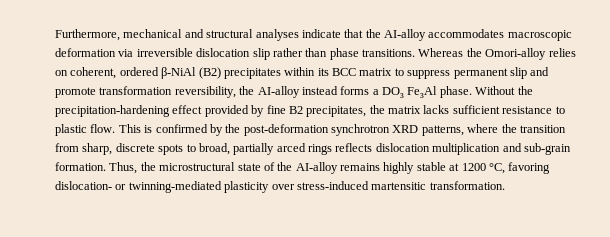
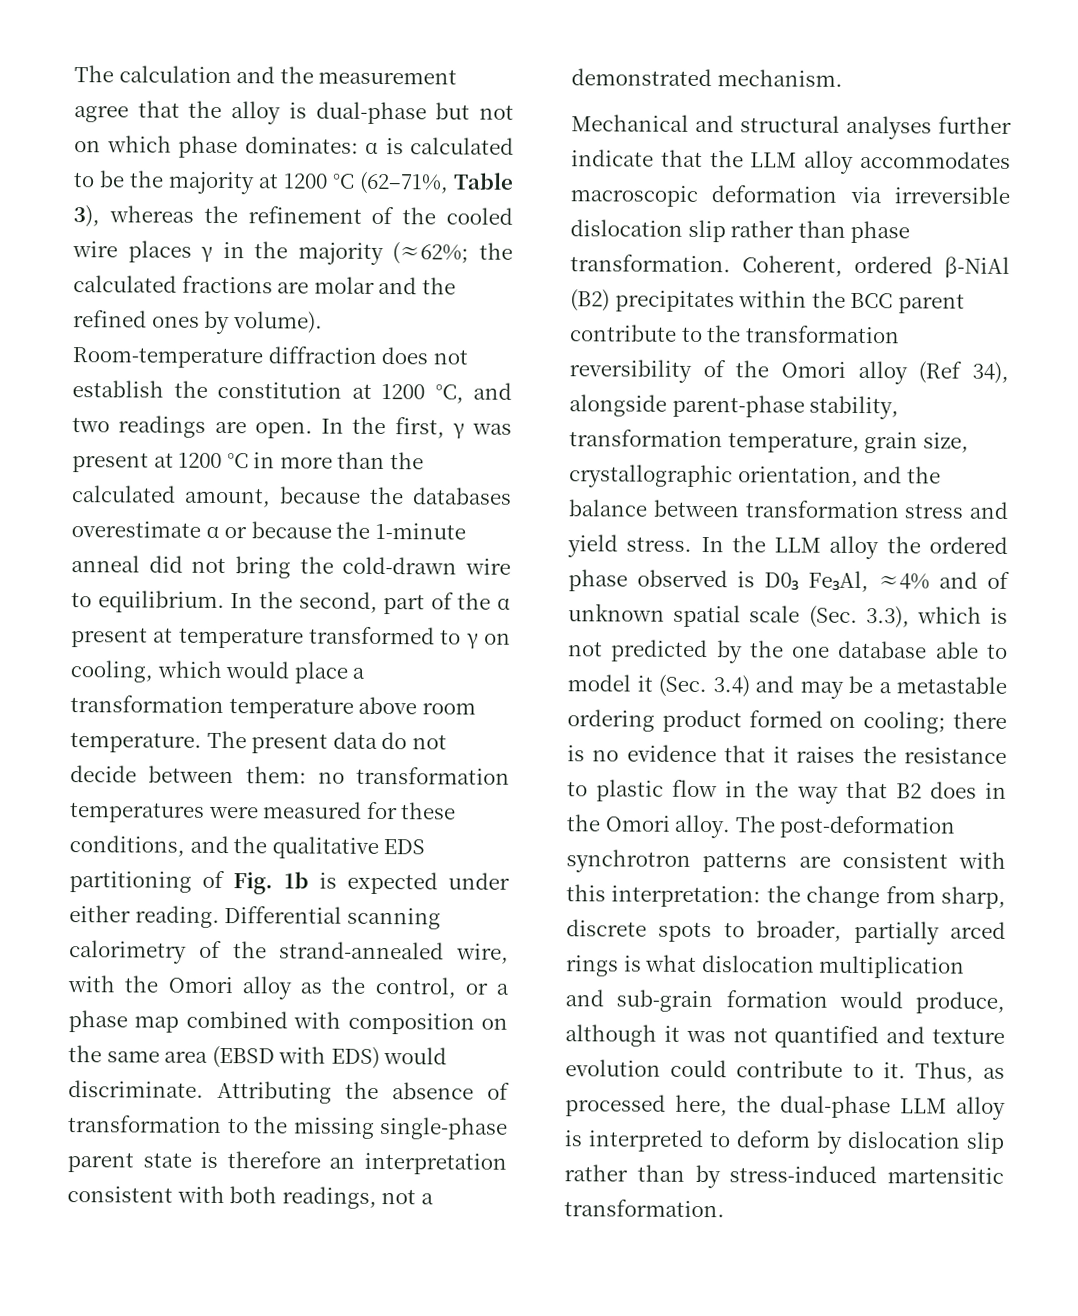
- Furthermore, mechanical and structural analyses indicate that the AI-alloy accommodates macroscopic deformation via irreversible dislocation slip rather than phase transitions. Whereas the Omori-alloy relies on coherent, ordered β-NiAl (B2) precipitates within its BCC matrix to suppress permanent slip and promote transformation reversibility, the AI-alloy instead forms a DO₃ Fe₃Al phase. Without the precipitation-hardening effect provided by fine B2 precipitates, the matrix lacks sufficient resistance to plastic flow. This is confirmed by the post-deformation synchrotron XRD patterns, where the transition from sharp, discrete spots to broad, partially arced rings reflects dislocation multiplication and sub-grain formation. Thus, the microstructural state of the AI-alloy remains highly stable at 1200 °C, favoring dislocation- or twinning-mediated plasticity over stress-induced martensitic transformation.
+ The calculation and the measurement agree that the alloy is dual-phase but not on which phase dominates: α is calculated to be the majority at 1200 °C (62–71%, Table 3), whereas the refinement of the cooled wire places γ in the majority (≈62%; the calculated fractions are molar and the refined ones by volume). Room-temperature diffraction does not establish the constitution at 1200 °C, and two readings are open. In the first, γ was present at 1200 °C in more than the calculated amount, because the databases overestimate α or because the 1-minute anneal did not bring the cold-drawn wire to equilibrium. In the second, part of the α present at temperature transformed to γ on cooling, which would place a transformation temperature above room temperature. The present data do not decide between them: no transformation temperatures were measured for these conditions, and the qualitative EDS partitioning of Fig. 1b is expected under either reading. Differential scanning calorimetry of the strand-annealed wire, with the Omori alloy as the control, or a phase map combined with composition on the same area (EBSD with EDS) would discriminate. Attributing the absence of transformation to the missing single-phase parent state is therefore an interpretation consistent with both readings, not a demonstrated mechanism.
+ Mechanical and structural analyses further indicate that the LLM alloy accommodates macroscopic deformation via irreversible dislocation slip rather than phase transformation. Coherent, ordered β-NiAl (B2) precipitates within the BCC parent contribute to the transformation reversibility of the Omori alloy (Ref 34), alongside parent-phase stability, transformation temperature, grain size, crystallographic orientation, and the balance between transformation stress and yield stress. In the LLM alloy the ordered phase observed is D0₃ Fe₃Al, ≈4% and of unknown spatial scale (Sec. 3.3), which is not predicted by the one database able to model it (Sec. 3.4) and may be a metastable ordering product formed on cooling; there is no evidence that it raises the resistance to plastic flow in the way that B2 does in the Omori alloy. The post-deformation synchrotron patterns are consistent with this interpretation: the change from sharp, discrete spots to broader, partially arced rings is what dislocation multiplication and sub-grain formation would produce, although it was not quantified and texture evolution could contribute to it. Thus, as processed here, the dual-phase LLM alloy is interpreted to deform by dislocation slip rather than by stress-induced martensitic transformation.

